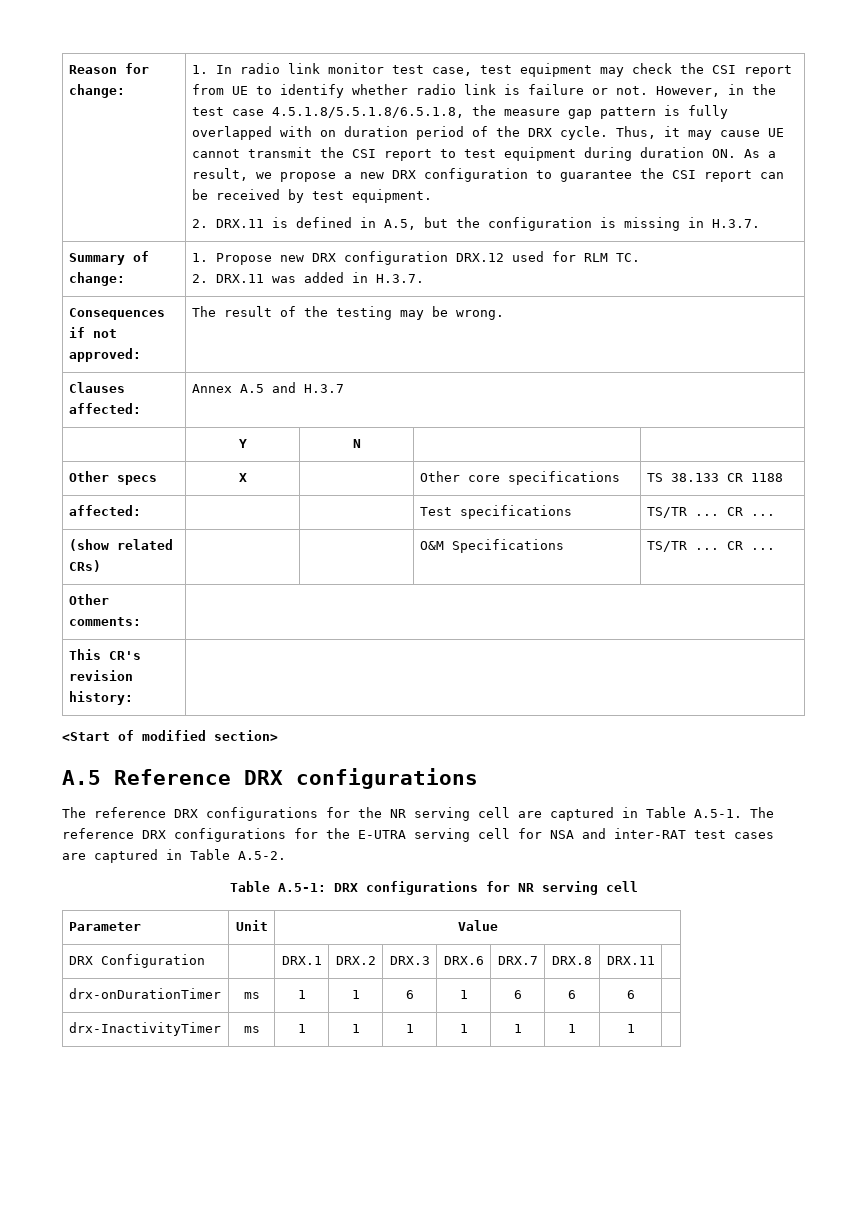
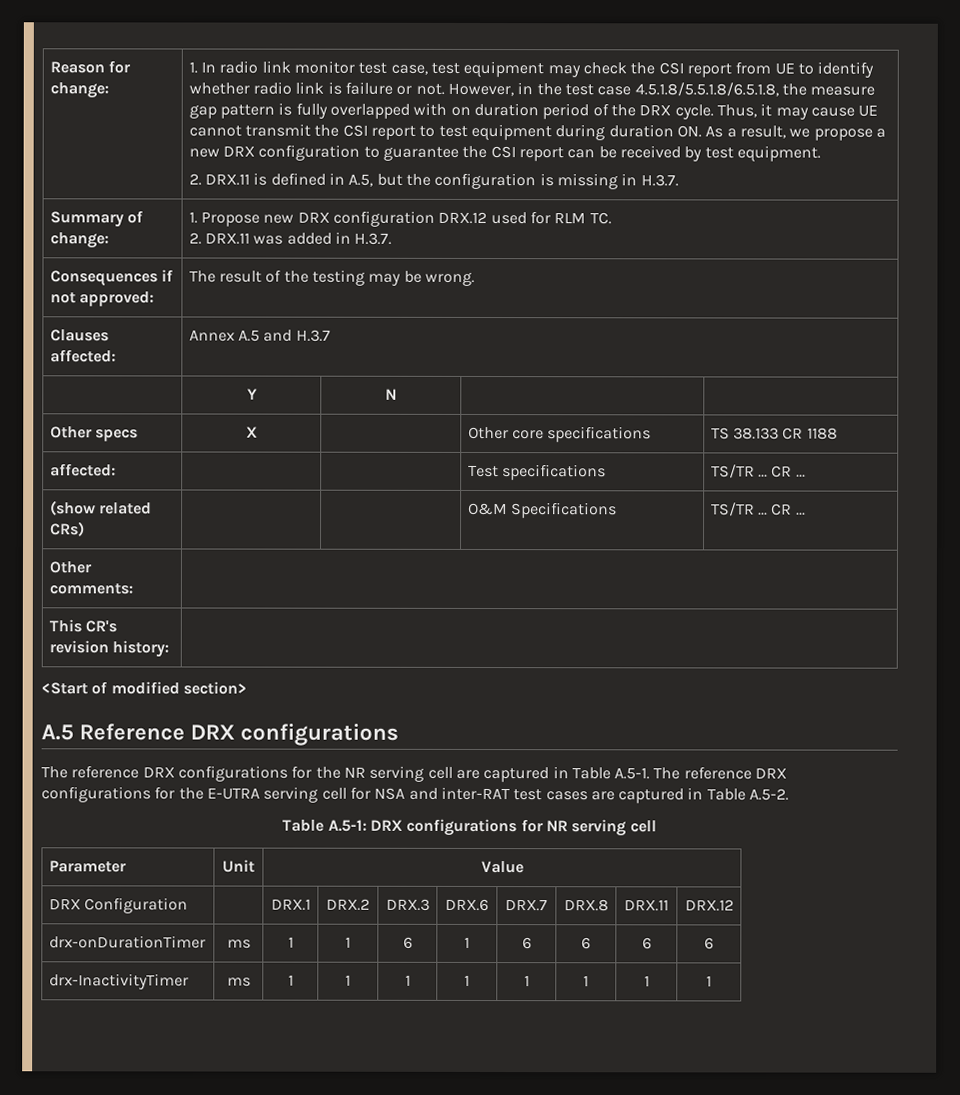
- DRX Configuration | | DRX.1 | DRX.2 | DRX.3 | DRX.6 | DRX.7 | DRX.8 | DRX.11 |
+ DRX Configuration | | DRX.1 | DRX.2 | DRX.3 | DRX.6 | DRX.7 | DRX.8 | DRX.11 | DRX.12
- drx-onDurationTimer | ms | 1 | 1 | 6 | 1 | 6 | 6 | 6 |
+ drx-onDurationTimer | ms | 1 | 1 | 6 | 1 | 6 | 6 | 6 | 6
- drx-InactivityTimer | ms | 1 | 1 | 1 | 1 | 1 | 1 | 1 |
+ drx-InactivityTimer | ms | 1 | 1 | 1 | 1 | 1 | 1 | 1 | 1

